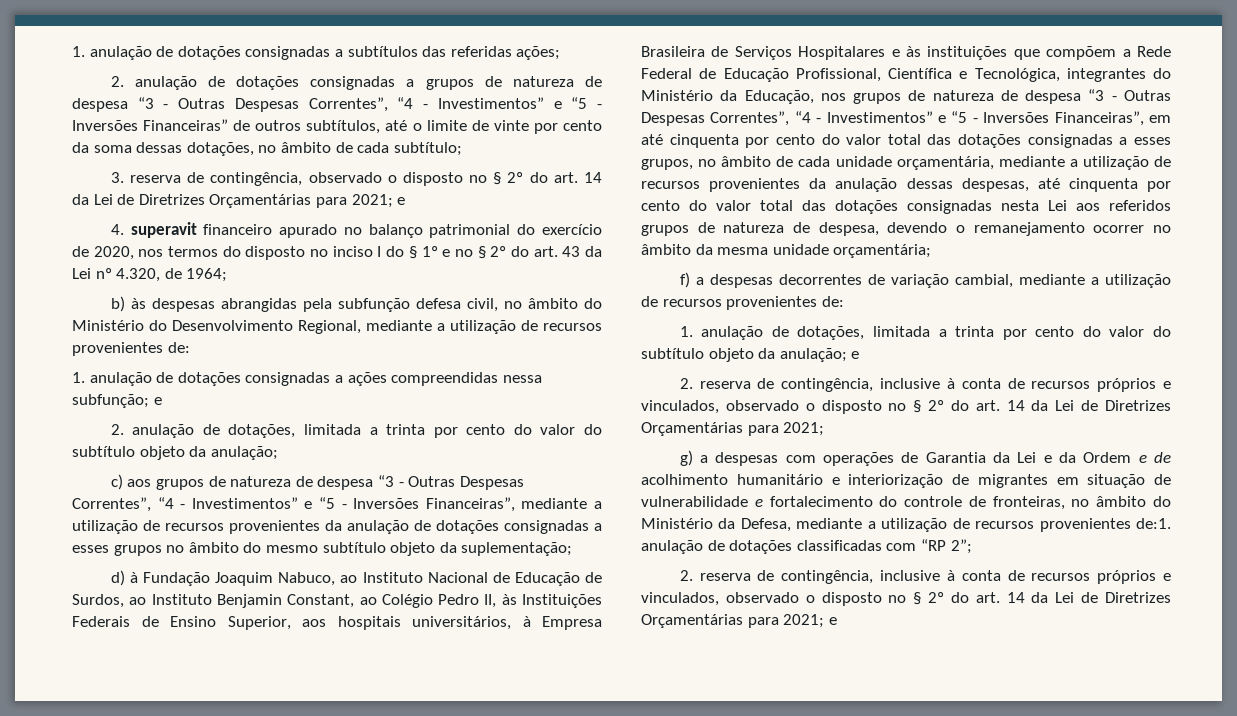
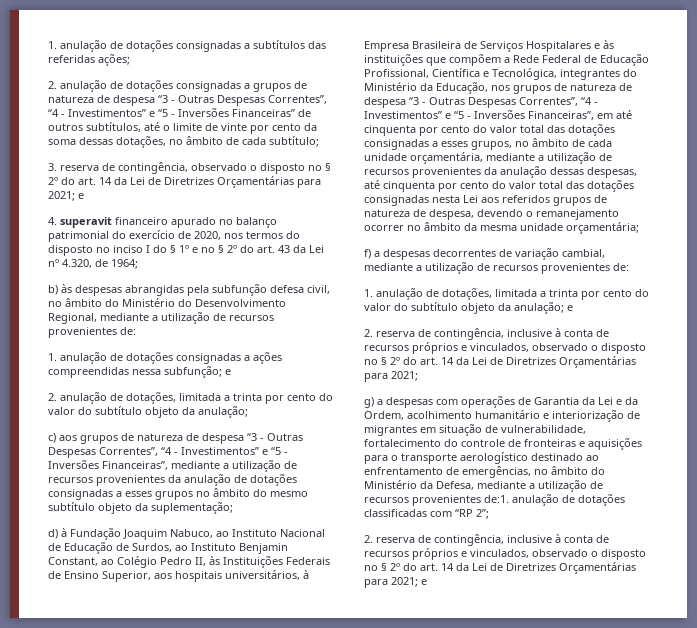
- g) a despesas com operações de Garantia da Lei e da Ordem e de acolhimento humanitário e interiorização de migrantes em situação de vulnerabilidade e fortalecimento do controle de fronteiras, no âmbito do Ministério da Defesa, mediante a utilização de recursos provenientes de:1. anulação de dotações classificadas com “RP 2”;
+ g) a despesas com operações de Garantia da Lei e da Ordem, acolhimento humanitário e interiorização de migrantes em situação de vulnerabilidade, fortalecimento do controle de fronteiras e aquisições para o transporte aerologístico destinado ao enfrentamento de emergências, no âmbito do Ministério da Defesa, mediante a utilização de recursos provenientes de:1. anulação de dotações classificadas com “RP 2”;

